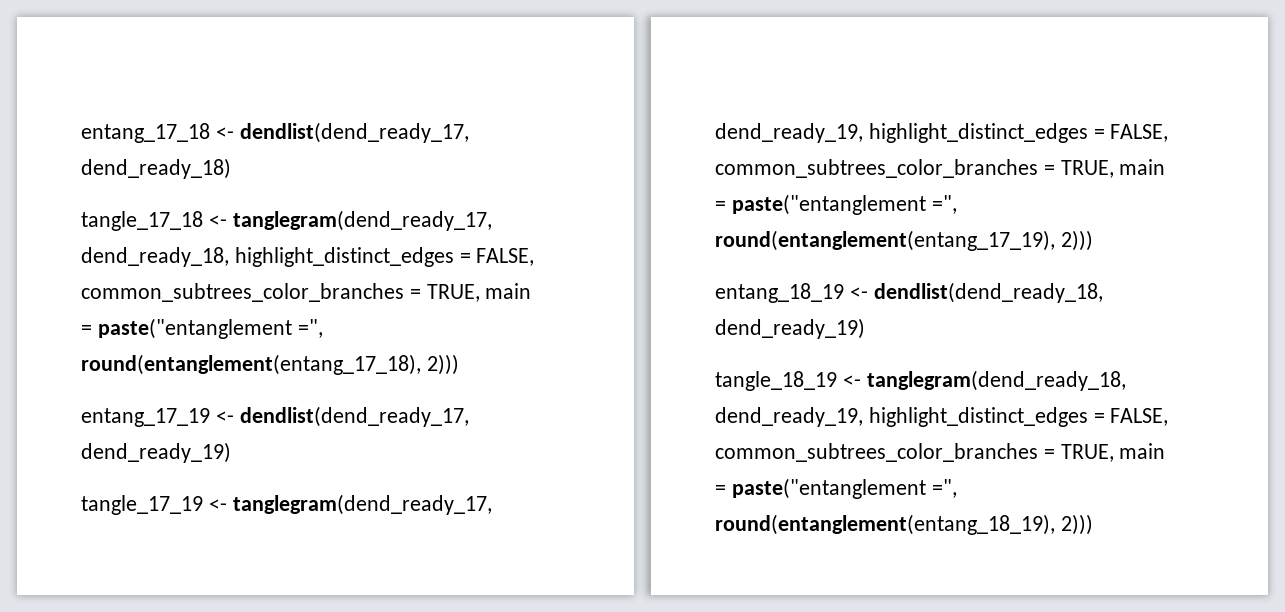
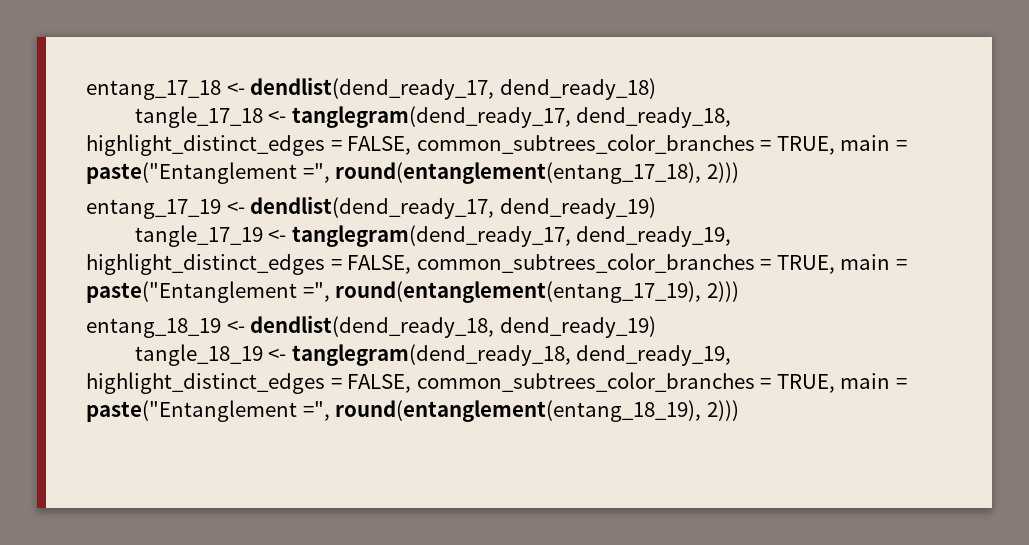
- tangle_17_18 <- tanglegram(dend_ready_17, dend_ready_18, highlight_distinct_edges = FALSE, common_subtrees_color_branches = TRUE, main = paste("entanglement =", round(entanglement(entang_17_18), 2)))
+ tangle_17_18 <- tanglegram(dend_ready_17, dend_ready_18, highlight_distinct_edges = FALSE, common_subtrees_color_branches = TRUE, main = paste("Entanglement =", round(entanglement(entang_17_18), 2)))
- tangle_17_19 <- tanglegram(dend_ready_17, dend_ready_19, highlight_distinct_edges = FALSE, common_subtrees_color_branches = TRUE, main = paste("entanglement =", round(entanglement(entang_17_19), 2)))
+ tangle_17_19 <- tanglegram(dend_ready_17, dend_ready_19, highlight_distinct_edges = FALSE, common_subtrees_color_branches = TRUE, main = paste("Entanglement =", round(entanglement(entang_17_19), 2)))
- tangle_18_19 <- tanglegram(dend_ready_18, dend_ready_19, highlight_distinct_edges = FALSE, common_subtrees_color_branches = TRUE, main = paste("entanglement =", round(entanglement(entang_18_19), 2)))
+ tangle_18_19 <- tanglegram(dend_ready_18, dend_ready_19, highlight_distinct_edges = FALSE, common_subtrees_color_branches = TRUE, main = paste("Entanglement =", round(entanglement(entang_18_19), 2)))

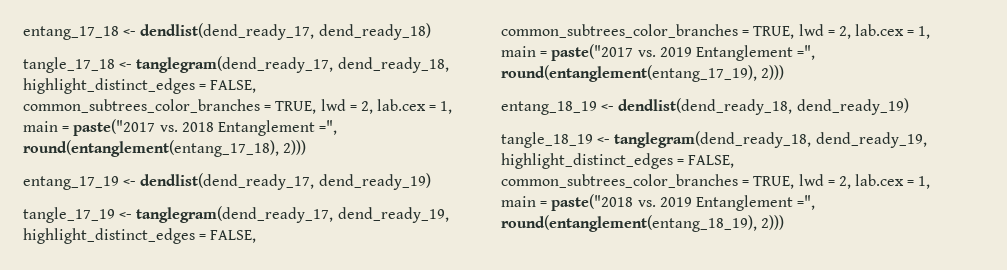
- tangle_17_18 <- tanglegram(dend_ready_17, dend_ready_18, highlight_distinct_edges = FALSE, common_subtrees_color_branches = TRUE, main = paste("Entanglement =", round(entanglement(entang_17_18), 2)))
+ tangle_17_18 <- tanglegram(dend_ready_17, dend_ready_18, highlight_distinct_edges = FALSE, common_subtrees_color_branches = TRUE, lwd = 2, lab.cex = 1, main = paste("2017 vs. 2018 Entanglement =", round(entanglement(entang_17_18), 2)))
- tangle_17_19 <- tanglegram(dend_ready_17, dend_ready_19, highlight_distinct_edges = FALSE, common_subtrees_color_branches = TRUE, main = paste("Entanglement =", round(entanglement(entang_17_19), 2)))
+ tangle_17_19 <- tanglegram(dend_ready_17, dend_ready_19, highlight_distinct_edges = FALSE, common_subtrees_color_branches = TRUE, lwd = 2, lab.cex = 1, main = paste("2017 vs. 2019 Entanglement =", round(entanglement(entang_17_19), 2)))
- tangle_18_19 <- tanglegram(dend_ready_18, dend_ready_19, highlight_distinct_edges = FALSE, common_subtrees_color_branches = TRUE, main = paste("Entanglement =", round(entanglement(entang_18_19), 2)))
+ tangle_18_19 <- tanglegram(dend_ready_18, dend_ready_19, highlight_distinct_edges = FALSE, common_subtrees_color_branches = TRUE, lwd = 2, lab.cex = 1, main = paste("2018 vs. 2019 Entanglement =", round(entanglement(entang_18_19), 2)))

